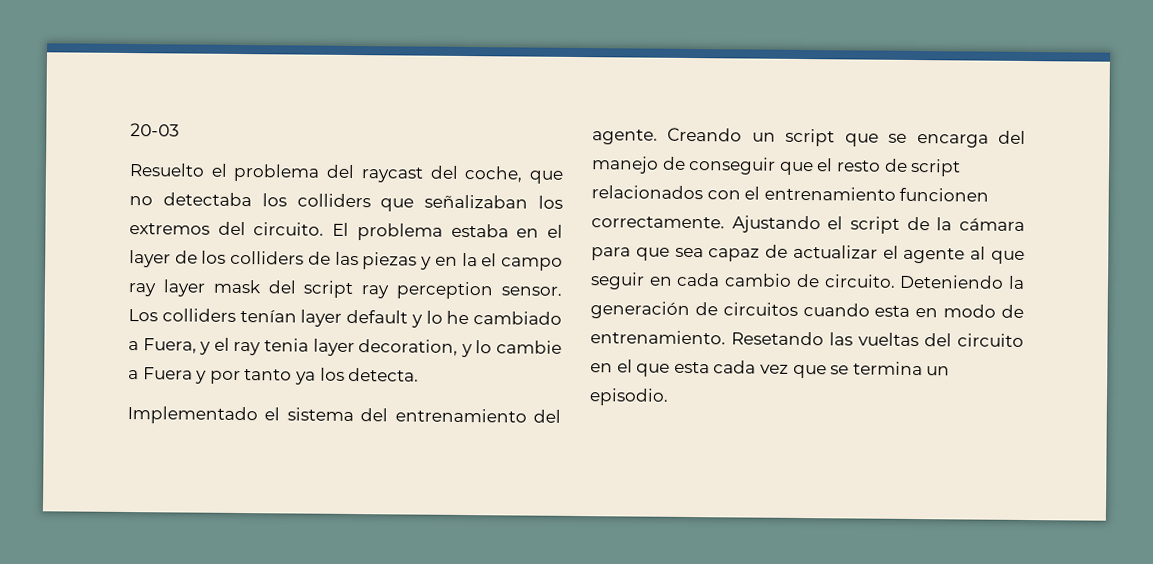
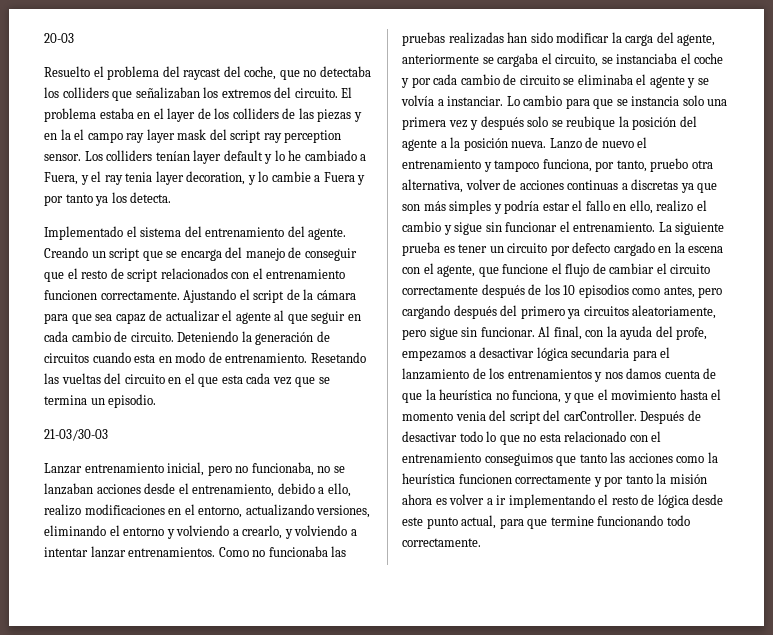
+ 21-03/30-03
+ Lanzar entrenamiento inicial, pero no funcionaba, no se lanzaban acciones desde el entrenamiento, debido a ello, realizo modificaciones en el entorno, actualizando versiones, eliminando el entorno y volviendo a crearlo, y volviendo a intentar lanzar entrenamientos. Como no funcionaba las pruebas realizadas han sido modificar la carga del agente, anteriormente se cargaba el circuito, se instanciaba el coche y por cada cambio de circuito se eliminaba el agente y se volvía a instanciar. Lo cambio para que se instancia solo una primera vez y después solo se reubique la posición del agente a la posición nueva. Lanzo de nuevo el entrenamiento y tampoco funciona, por tanto, pruebo otra alternativa, volver de acciones continuas a discretas ya que son más simples y podría estar el fallo en ello, realizo el cambio y sigue sin funcionar el entrenamiento. La siguiente prueba es tener un circuito por defecto cargado en la escena con el agente, que funcione el flujo de cambiar el circuito correctamente después de los 10 episodios como antes, pero cargando después del primero ya circuitos aleatoriamente, pero sigue sin funcionar. Al final, con la ayuda del profe, empezamos a desactivar lógica secundaria para el lanzamiento de los entrenamientos y nos damos cuenta de que la heurística no funciona, y que el movimiento hasta el momento venia del script del carController. Después de desactivar todo lo que no esta relacionado con el entrenamiento conseguimos que tanto las acciones como la heurística funcionen correctamente y por tanto la misión ahora es volver a ir implementando el resto de lógica desde este punto actual, para que termine funcionando todo correctamente.

